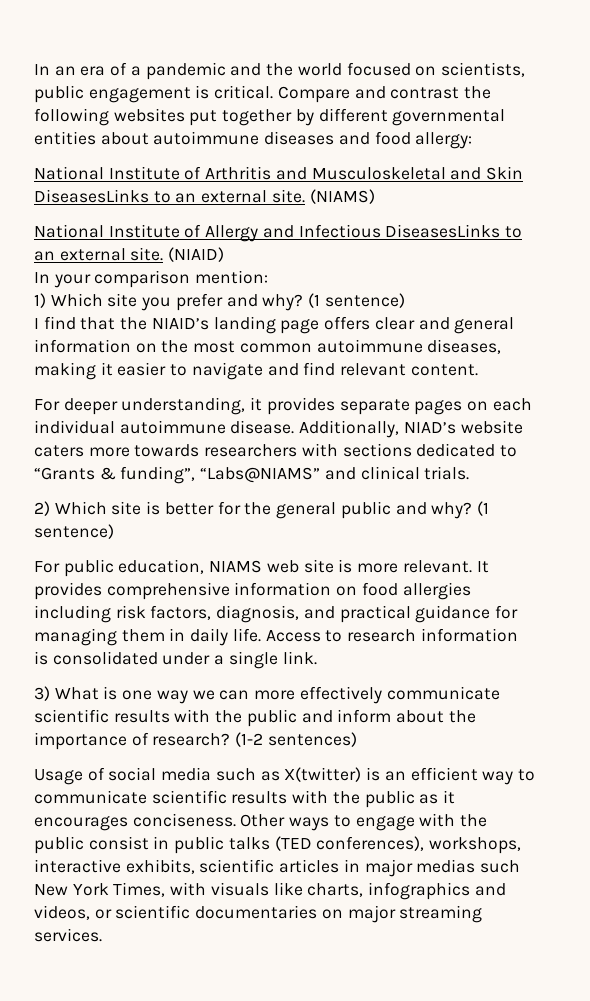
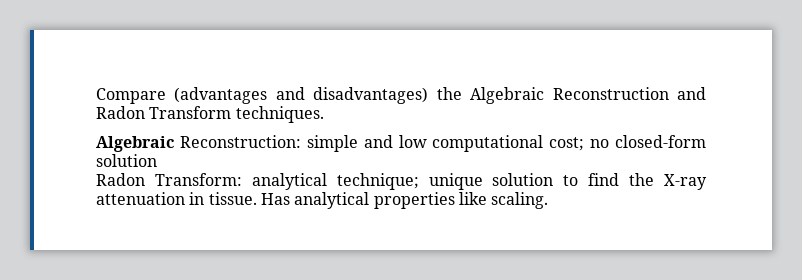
- In an era of a pandemic and the world focused on scientists, public engagement is critical. Compare and contrast the following websites put together by different governmental entities about autoimmune diseases and food allergy:
- National Institute of Arthritis and Musculoskeletal and Skin DiseasesLinks to an external site. (NIAMS)
- National Institute of Allergy and Infectious DiseasesLinks to an external site. (NIAID)
- In your comparison mention:
- 1) Which site you prefer and why? (1 sentence)
- I find that the NIAID’s landing page offers clear and general information on the most common autoimmune diseases, making it easier to navigate and find relevant content.
- For deeper understanding, it provides separate pages on each individual autoimmune disease. Additionally, NIAD’s website caters more towards researchers with sections dedicated to “Grants & funding”, “Labs@NIAMS” and clinical trials.
- 2) Which site is better for the general public and why? (1 sentence)
- For public education, NIAMS web site is more relevant. It provides comprehensive information on food allergies including risk factors, diagnosis, and practical guidance for managing them in daily life. Access to research information is consolidated under a single link.
- 3) What is one way we can more effectively communicate scientific results with the public and inform about the importance of research? (1-2 sentences)
- Usage of social media such as X(twitter) is an efficient way to communicate scientific results with the public as it encourages conciseness. Other ways to engage with the public consist in public talks (TED conferences), workshops, interactive exhibits, scientific articles in major medias such New York Times, with visuals like charts, infographics and videos, or scientific documentaries on major streaming services.
+ Compare (advantages and disadvantages) the Algebraic Reconstruction and Radon Transform techniques.
+ Algebraic Reconstruction: simple and low computational cost; no closed-form solution
+ Radon Transform: analytical technique; unique solution to find the X-ray attenuation in tissue. Has analytical properties like scaling.

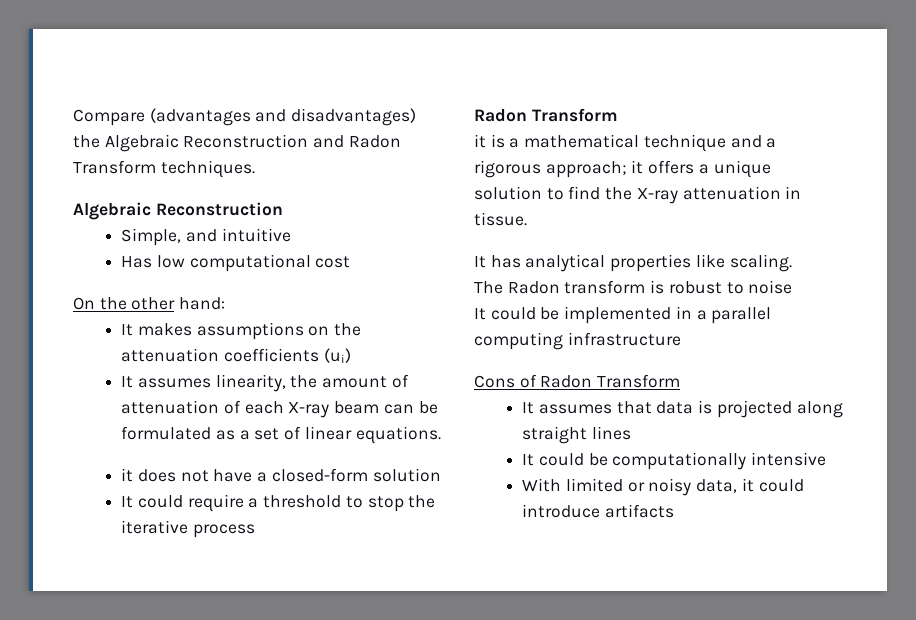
  Compare (advantages and disadvantages) the Algebraic Reconstruction and Radon Transform techniques.
- Algebraic Reconstruction: simple and low computational cost; no closed-form solution
- Radon Transform: analytical technique; unique solution to find the X-ray attenuation in tissue. Has analytical properties like scaling.
+ Algebraic Reconstruction
+ Simple, and intuitive
+ Has low computational cost
+ On the other hand:
+ It makes assumptions on the attenuation coefficients (ui)
+ It assumes linearity, the amount of attenuation of each X-ray beam can be formulated as a set of linear equations.
+ it does not have a closed-form solution
+ It could require a threshold to stop the iterative process
+ Radon Transform
+ it is a mathematical technique and a rigorous approach; it offers a unique solution to find the X-ray attenuation in tissue.
+ It has analytical properties like scaling.
+ The Radon transform is robust to noise
+ It could be implemented in a parallel computing infrastructure
+ Cons of Radon Transform
+ It assumes that data is projected along straight lines
+ It could be computationally intensive
+ With limited or noisy data, it could introduce artifacts

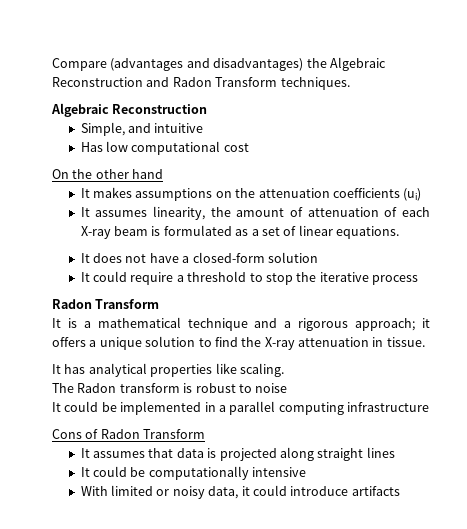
- On the other hand:
+ On the other hand
- It assumes linearity, the amount of attenuation of each X-ray beam can be formulated as a set of linear equations.
+ It assumes linearity, the amount of attenuation of each X-ray beam is formulated as a set of linear equations.
- it does not have a closed-form solution
+ It does not have a closed-form solution
- it is a mathematical technique and a rigorous approach; it offers a unique solution to find the X-ray attenuation in tissue.
+ It is a mathematical technique and a rigorous approach; it offers a unique solution to find the X-ray attenuation in tissue.

